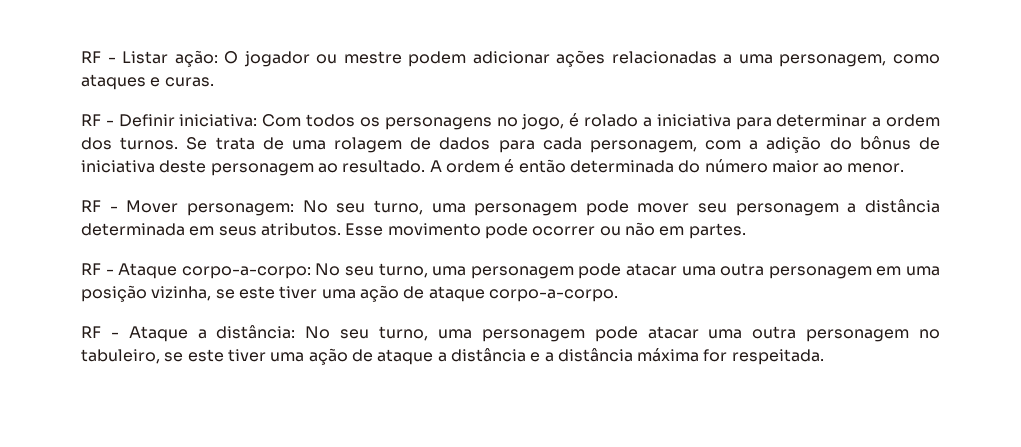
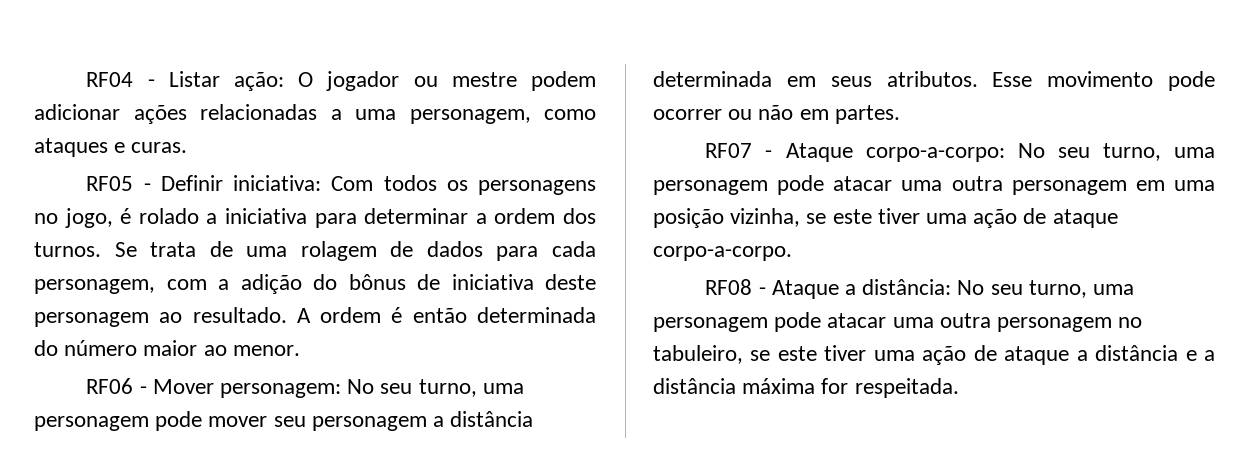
- RF - Listar ação: O jogador ou mestre podem adicionar ações relacionadas a uma personagem, como ataques e curas.
+ RF04 - Listar ação: O jogador ou mestre podem adicionar ações relacionadas a uma personagem, como ataques e curas.
- RF - Definir iniciativa: Com todos os personagens no jogo, é rolado a iniciativa para determinar a ordem dos turnos.
+ RF05 - Definir iniciativa: Com todos os personagens no jogo, é rolado a iniciativa para determinar a ordem dos turnos.
- RF - Mover personagem: No seu turno, uma personagem pode mover seu personagem a distância determinada em seus atributos.
+ RF06 - Mover personagem: No seu turno, uma personagem pode mover seu personagem a distância determinada em seus atributos.
- RF - Ataque corpo-a-corpo: No seu turno, uma personagem pode atacar uma outra personagem em uma posição vizinha, se este tiver uma ação de ataque corpo-a-corpo.
+ RF07 - Ataque corpo-a-corpo: No seu turno, uma personagem pode atacar uma outra personagem em uma posição vizinha, se este tiver uma ação de ataque corpo-a-corpo.
- RF - Ataque a distância: No seu turno, uma personagem pode atacar uma outra personagem no tabuleiro, se este tiver uma ação de ataque a distância e a distância máxima for respeitada.
+ RF08 - Ataque a distância: No seu turno, uma personagem pode atacar uma outra personagem no tabuleiro, se este tiver uma ação de ataque a distância e a distância máxima for respeitada.

